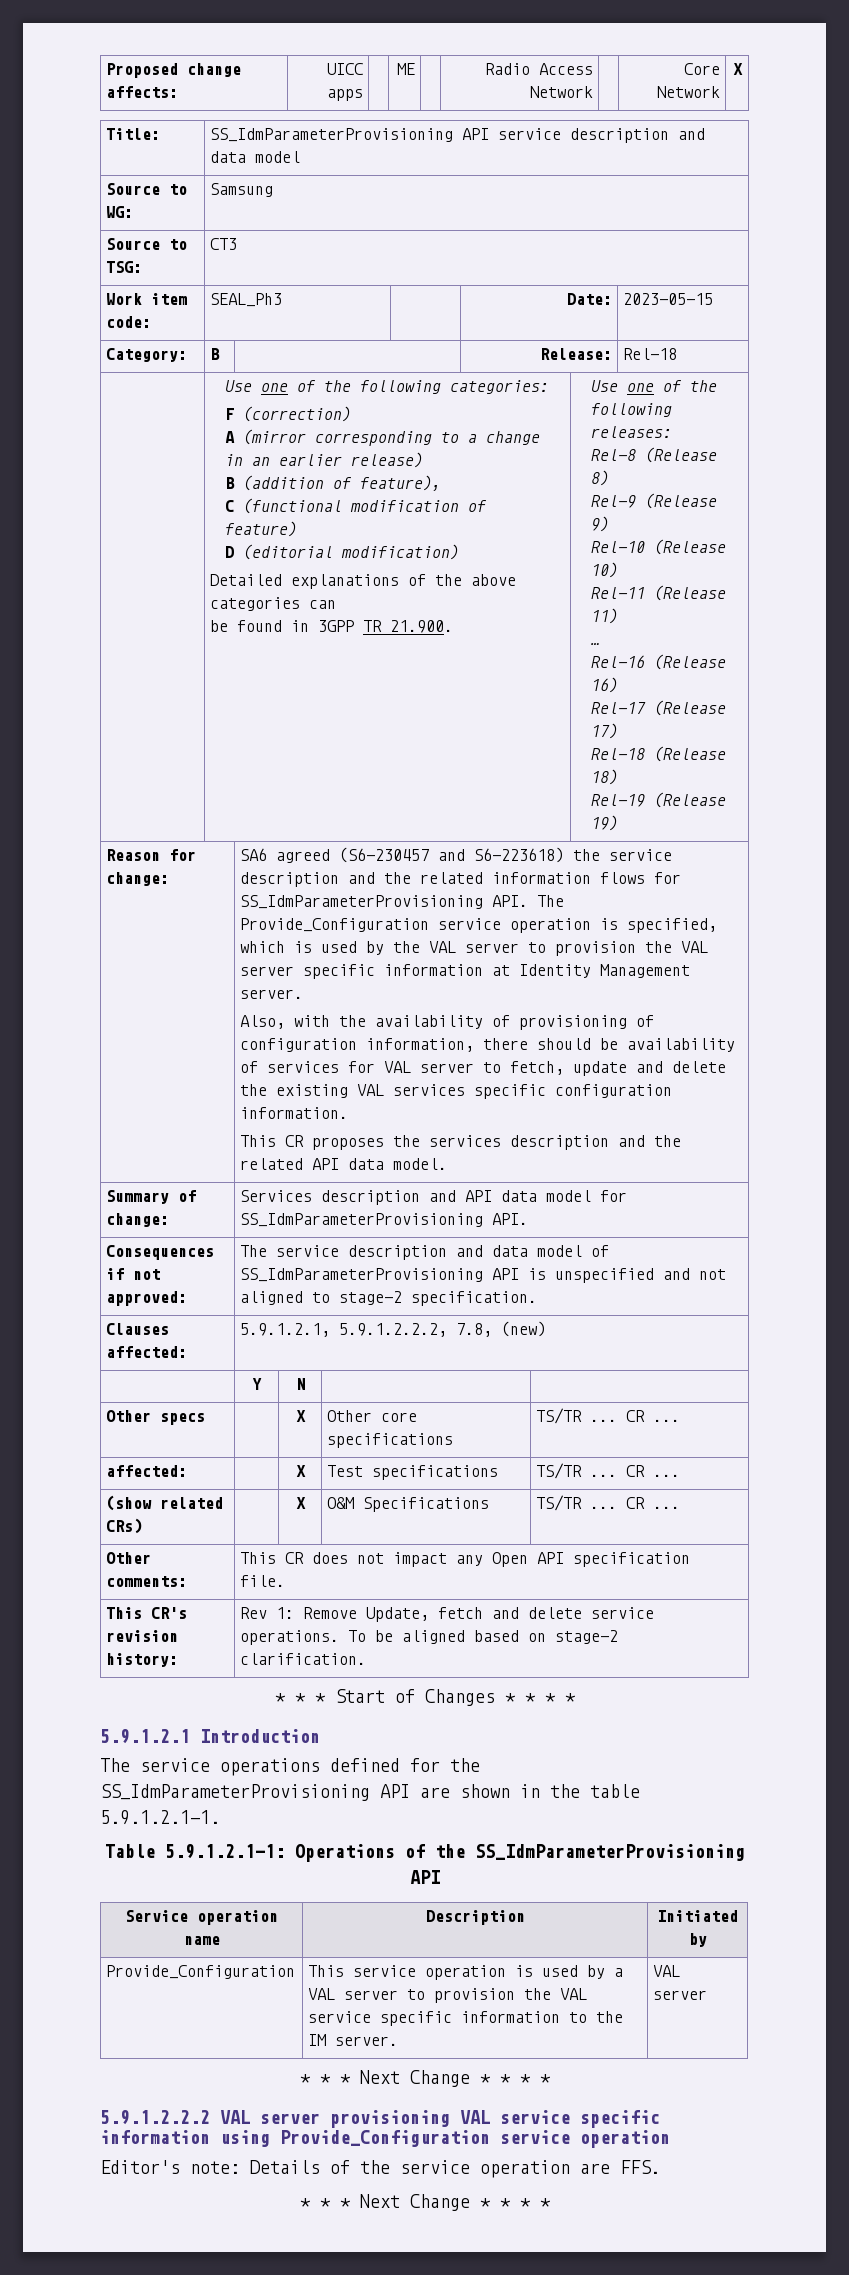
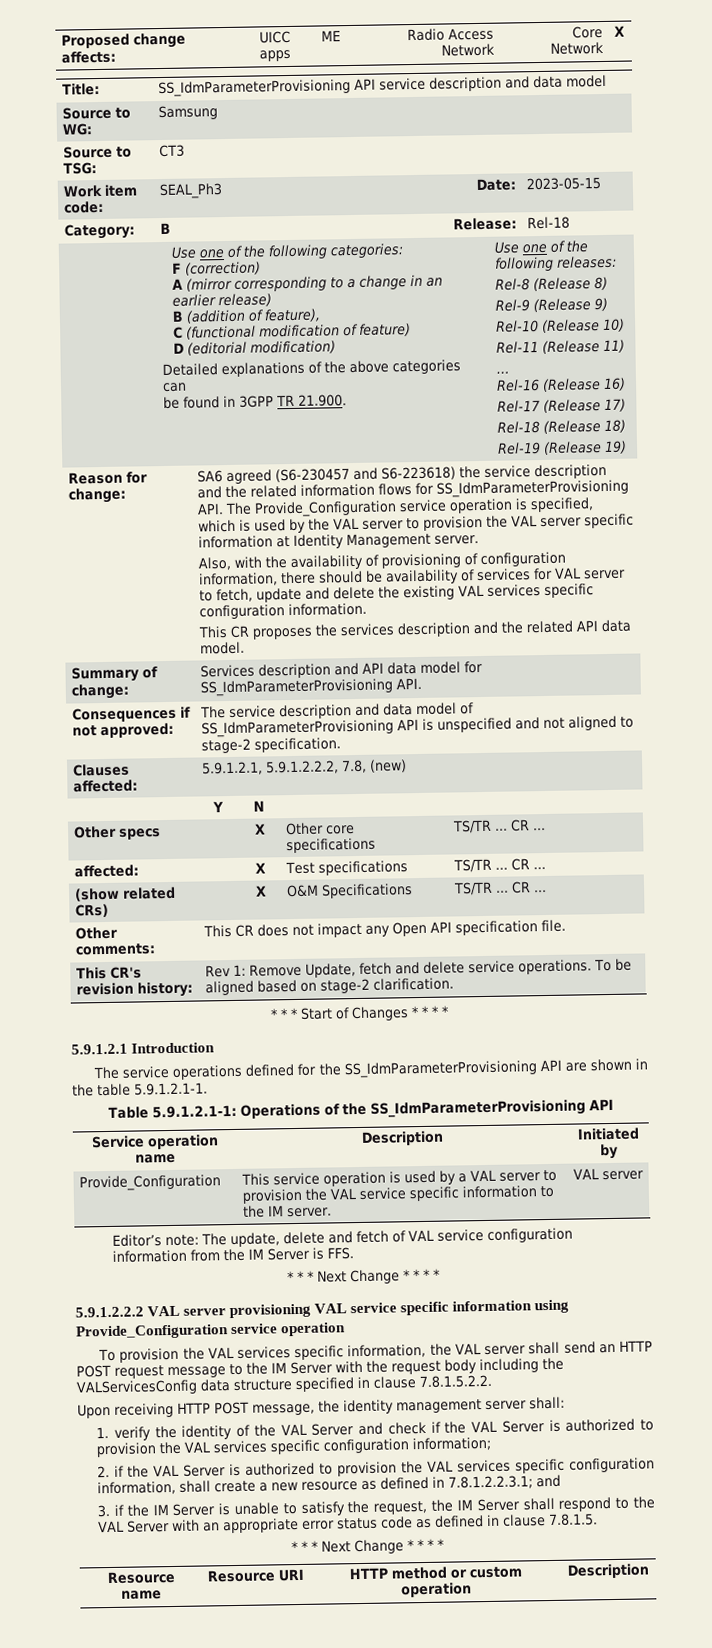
+ Editor’s note: The update, delete and fetch of VAL service configuration information from the IM Server is FFS.
- Editor's note: Details of the service operation are FFS.
+ To provision the VAL services specific information, the VAL server shall send an HTTP POST request message to the IM Server with the request body including the VALServicesConfig data structure specified in clause 7.8.1.5.2.2.
+ Upon receiving HTTP POST message, the identity management server shall:
+ 1. verify the identity of the VAL Server and check if the VAL Server is authorized to provision the VAL services specific configuration information;
+ 2. if the VAL Server is authorized to provision the VAL services specific configuration information, shall create a new resource as defined in 7.8.1.2.2.3.1; and
+ 3. if the IM Server is unable to satisfy the request, the IM Server shall respond to the VAL Server with an appropriate error status code as defined in clause 7.8.1.5.
  * * * Next Change * * * *
+ Resource name | Resource URI | HTTP method or custom operation | Description

